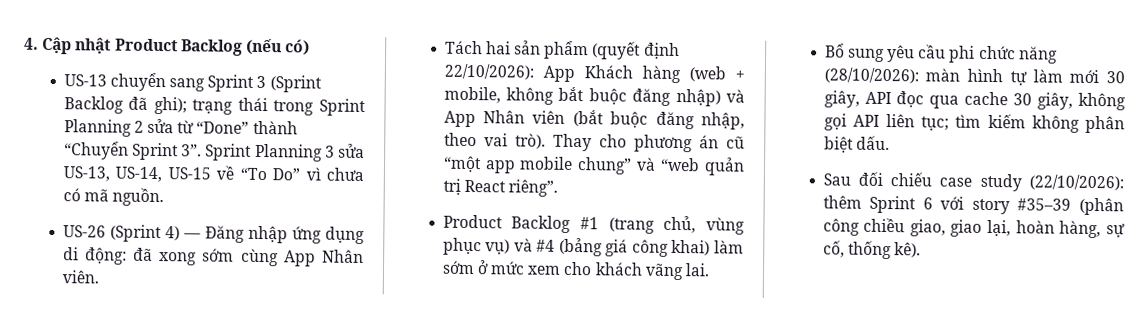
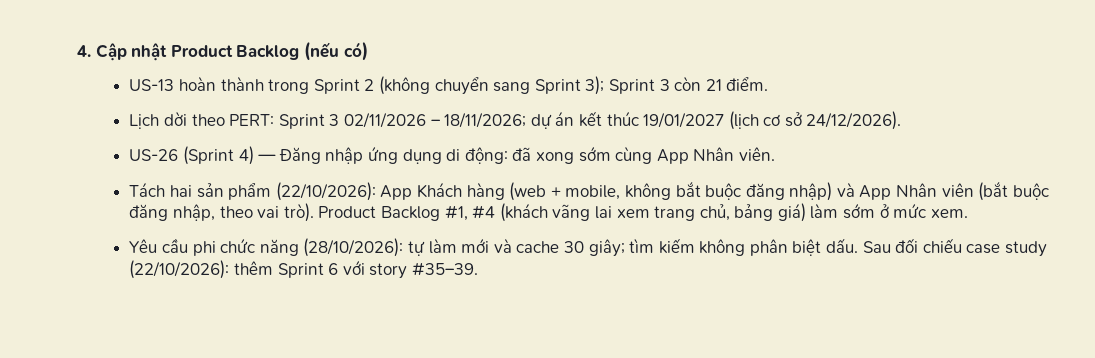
- US-13 chuyển sang Sprint 3 (Sprint Backlog đã ghi); trạng thái trong Sprint Planning 2 sửa từ “Done” thành “Chuyển Sprint 3”. Sprint Planning 3 sửa US-13, US-14, US-15 về “To Do” vì chưa có mã nguồn.
+ US-13 hoàn thành trong Sprint 2 (không chuyển sang Sprint 3); Sprint 3 còn 21 điểm.
+ Lịch dời theo PERT: Sprint 3 02/11/2026 – 18/11/2026; dự án kết thúc 19/01/2027 (lịch cơ sở 24/12/2026).
- Tách hai sản phẩm (quyết định 22/10/2026): App Khách hàng (web + mobile, không bắt buộc đăng nhập) và App Nhân viên (bắt buộc đăng nhập, theo vai trò).
+ Tách hai sản phẩm (22/10/2026): App Khách hàng (web + mobile, không bắt buộc đăng nhập) và App Nhân viên (bắt buộc đăng nhập, theo vai trò).
- Thay cho phương án cũ “một app mobile chung” và “web quản trị React riêng”.
- Product Backlog #1 (trang chủ, vùng phục vụ) và #4 (bảng giá công khai) làm sớm ở mức xem cho khách vãng lai.
- Bổ sung yêu cầu phi chức năng (28/10/2026): màn hình tự làm mới 30 giây, API đọc qua cache 30 giây, không gọi API liên tục; tìm kiếm không phân biệt dấu.
- Sau đối chiếu case study (22/10/2026): thêm Sprint 6 với story #35–39 (phân công chiều giao, giao lại, hoàn hàng, sự cố, thống kê).
+ Product Backlog #1, #4 (khách vãng lai xem trang chủ, bảng giá) làm sớm ở mức xem.
+ Yêu cầu phi chức năng (28/10/2026): tự làm mới và cache 30 giây; tìm kiếm không phân biệt dấu. Sau đối chiếu case study (22/10/2026): thêm Sprint 6 với story #35–39.

